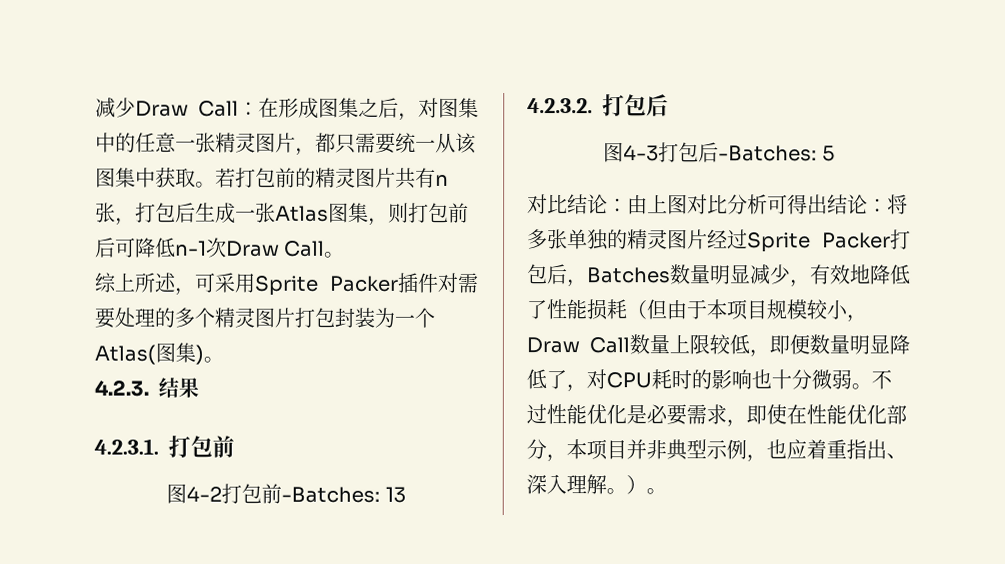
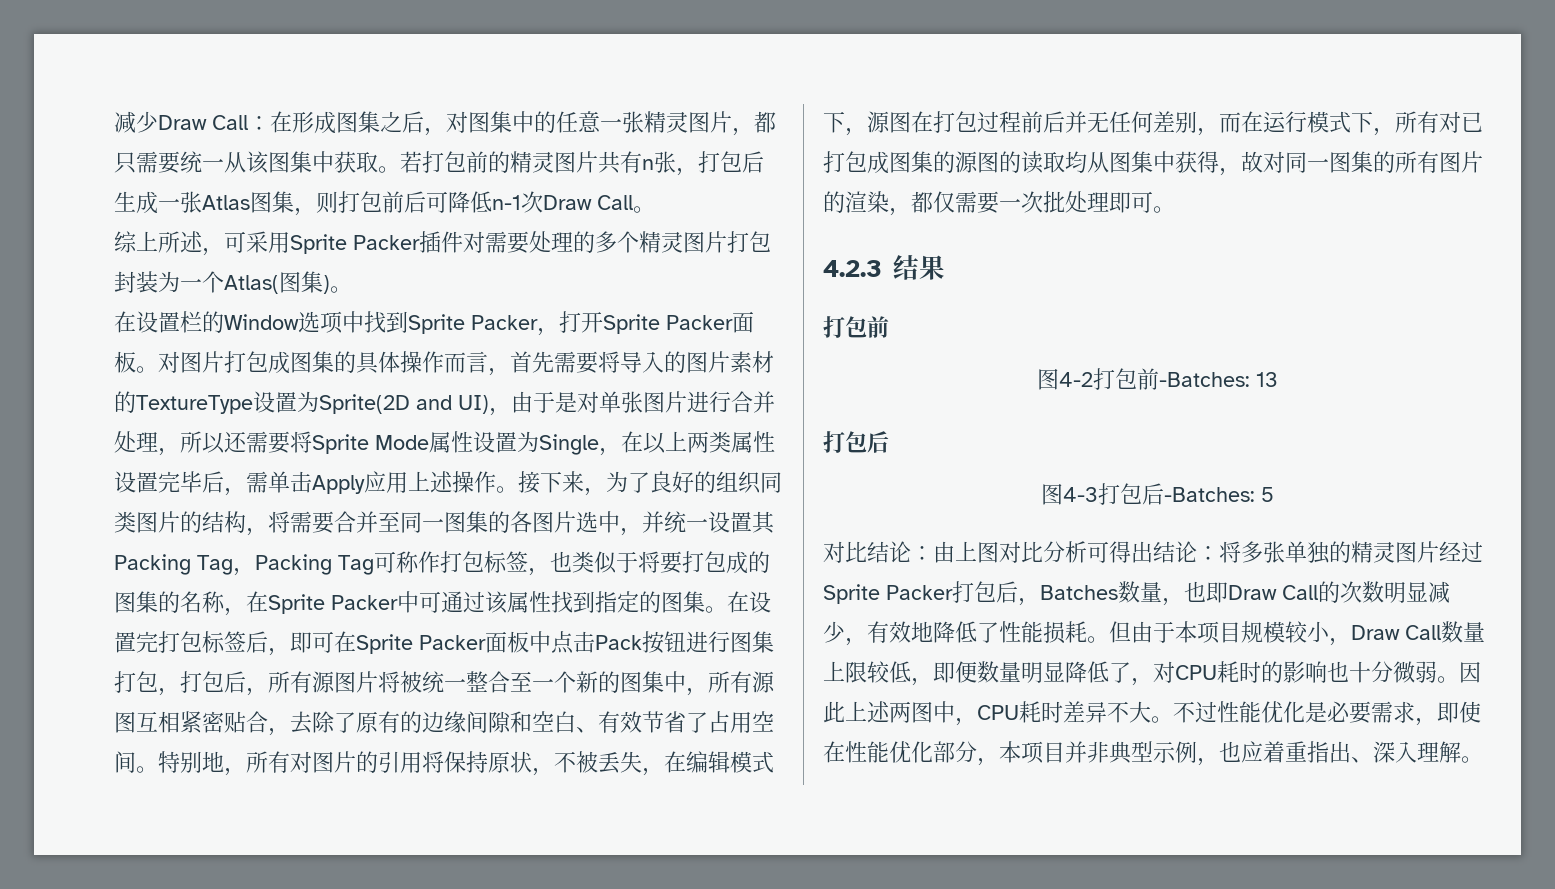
- 4.2.3.结果
- 4.2.3.1.打包前
+ 在设置栏的Window选项中找到Sprite Packer，打开Sprite Packer面板。对图片打包成图集的具体操作而言，首先需要将导入的图片素材的TextureType设置为Sprite(2D and UI)，由于是对单张图片进行合并处理，所以还需要将Sprite Mode属性设置为Single，在以上两类属性设置完毕后，需单击Apply应用上述操作。接下来，为了良好的组织同类图片的结构，将需要合并至同一图集的各图片选中，并统一设置其Packing Tag，Packing Tag可称作打包标签，也类似于将要打包成的图集的名称，在Sprite Packer中可通过该属性找到指定的图集。在设置完打包标签后，即可在Sprite Packer面板中点击Pack按钮进行图集打包，打包后，所有源图片将被统一整合至一个新的图集中，所有源图互相紧密贴合，去除了原有的边缘间隙和空白、有效节省了占用空间。特别地，所有对图片的引用将保持原状，不被丢失，在编辑模式下，源图在打包过程前后并无任何差别，而在运行模式下，所有对已打包成图集的源图的读取均从图集中获得，故对同一图集的所有图片的渲染，都仅需要一次批处理即可。
+ 4.2.3结果
+ 打包前
  图4-2打包前-Batches: 13
- 4.2.3.2.打包后
+ 打包后
- 对比结论：由上图对比分析可得出结论：将多张单独的精灵图片经过Sprite Packer打包后，Batches数量明显减少，有效地降低了性能损耗（但由于本项目规模较小，Draw Call数量上限较低，即便数量明显降低了，对CPU耗时的影响也十分微弱。
+ 对比结论：由上图对比分析可得出结论：将多张单独的精灵图片经过Sprite Packer打包后，Batches数量，也即Draw Call的次数明显减少，有效地降低了性能损耗。但由于本项目规模较小，Draw Call数量上限较低，即便数量明显降低了，对CPU耗时的影响也十分微弱。
+ 因此上述两图中，CPU耗时差异不大。
- 不过性能优化是必要需求，即使在性能优化部分，本项目并非典型示例，也应着重指出、深入理解。）。
+ 不过性能优化是必要需求，即使在性能优化部分，本项目并非典型示例，也应着重指出、深入理解。

